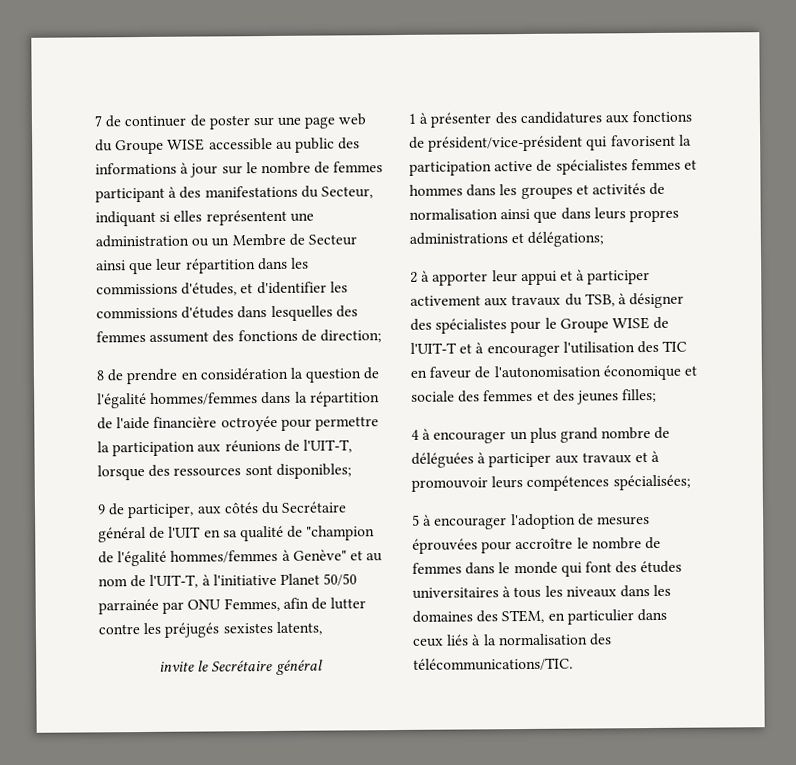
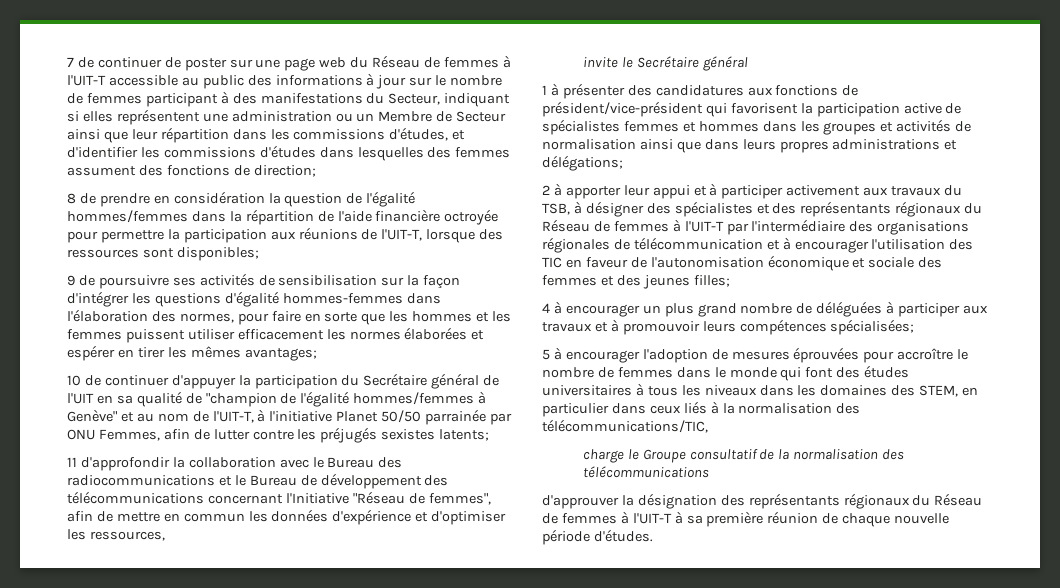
- 7 de continuer de poster sur une page web du Groupe WISE accessible au public des informations à jour sur le nombre de femmes participant à des manifestations du Secteur, indiquant si elles représentent une administration ou un Membre de Secteur ainsi que leur répartition dans les commissions d'études, et d'identifier les commissions d'études dans lesquelles des femmes assument des fonctions de direction;
+ 7 de continuer de poster sur une page web du Réseau de femmes à l'UIT-T accessible au public des informations à jour sur le nombre de femmes participant à des manifestations du Secteur, indiquant si elles représentent une administration ou un Membre de Secteur ainsi que leur répartition dans les commissions d'études, et d'identifier les commissions d'études dans lesquelles des femmes assument des fonctions de direction;
- 9 de participer, aux côtés du Secrétaire général de l'UIT en sa qualité de "champion de l'égalité hommes/femmes à Genève" et au nom de l'UIT-T, à l'initiative Planet 50/50 parrainée par ONU Femmes, afin de lutter contre les préjugés sexistes latents,
+ 9 de poursuivre ses activités de sensibilisation sur la façon d'intégrer les questions d'égalité hommes-femmes dans l'élaboration des normes, pour faire en sorte que les hommes et les femmes puissent utiliser efficacement les normes élaborées et espérer en tirer les mêmes avantages;
+ 10 de continuer d'appuyer la participation du Secrétaire général de l'UIT en sa qualité de "champion de l'égalité hommes/femmes à Genève" et au nom de l'UIT-T, à l'initiative Planet 50/50 parrainée par ONU Femmes, afin de lutter contre les préjugés sexistes latents;
+ 11 d'approfondir la collaboration avec le Bureau des radiocommunications et le Bureau de développement des télécommunications concernant l'Initiative "Réseau de femmes", afin de mettre en commun les données d'expérience et d'optimiser les ressources,
- 2 à apporter leur appui et à participer activement aux travaux du TSB, à désigner des spécialistes pour le Groupe WISE de l'UIT-T et à encourager l'utilisation des TIC en faveur de l'autonomisation économique et sociale des femmes et des jeunes filles;
+ 2 à apporter leur appui et à participer activement aux travaux du TSB, à désigner des spécialistes et des représentants régionaux du Réseau de femmes à l'UIT-T par l'intermédiaire des organisations régionales de télécommunication et à encourager l'utilisation des TIC en faveur de l'autonomisation économique et sociale des femmes et des jeunes filles;
- 5 à encourager l'adoption de mesures éprouvées pour accroître le nombre de femmes dans le monde qui font des études universitaires à tous les niveaux dans les domaines des STEM, en particulier dans ceux liés à la normalisation des télécommunications/TIC.
+ 5 à encourager l'adoption de mesures éprouvées pour accroître le nombre de femmes dans le monde qui font des études universitaires à tous les niveaux dans les domaines des STEM, en particulier dans ceux liés à la normalisation des télécommunications/TIC,
+ charge le Groupe consultatif de la normalisation des télécommunications
+ d'approuver la désignation des représentants régionaux du Réseau de femmes à l'UIT-T à sa première réunion de chaque nouvelle période d'études.

